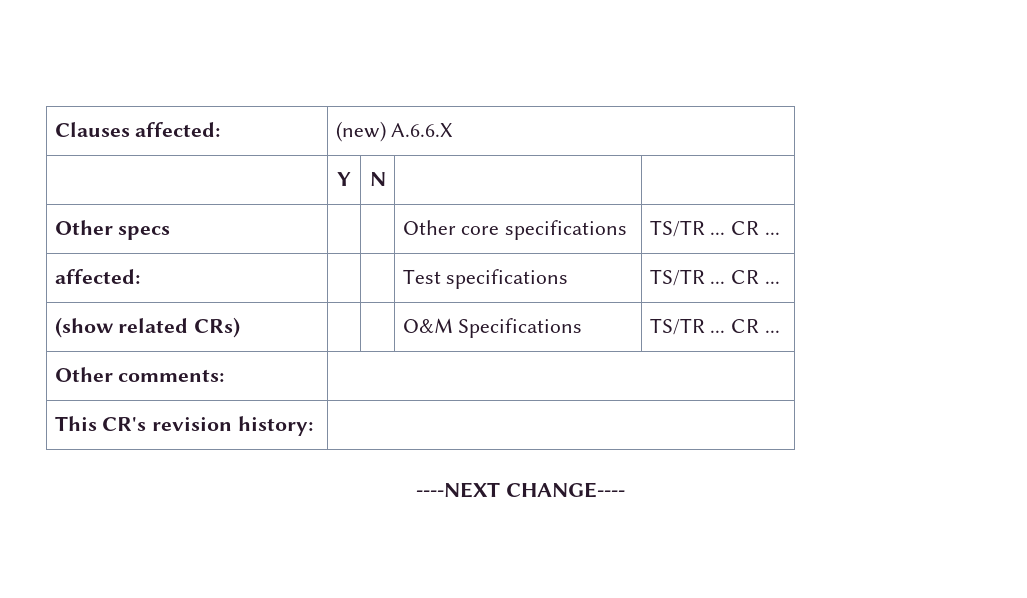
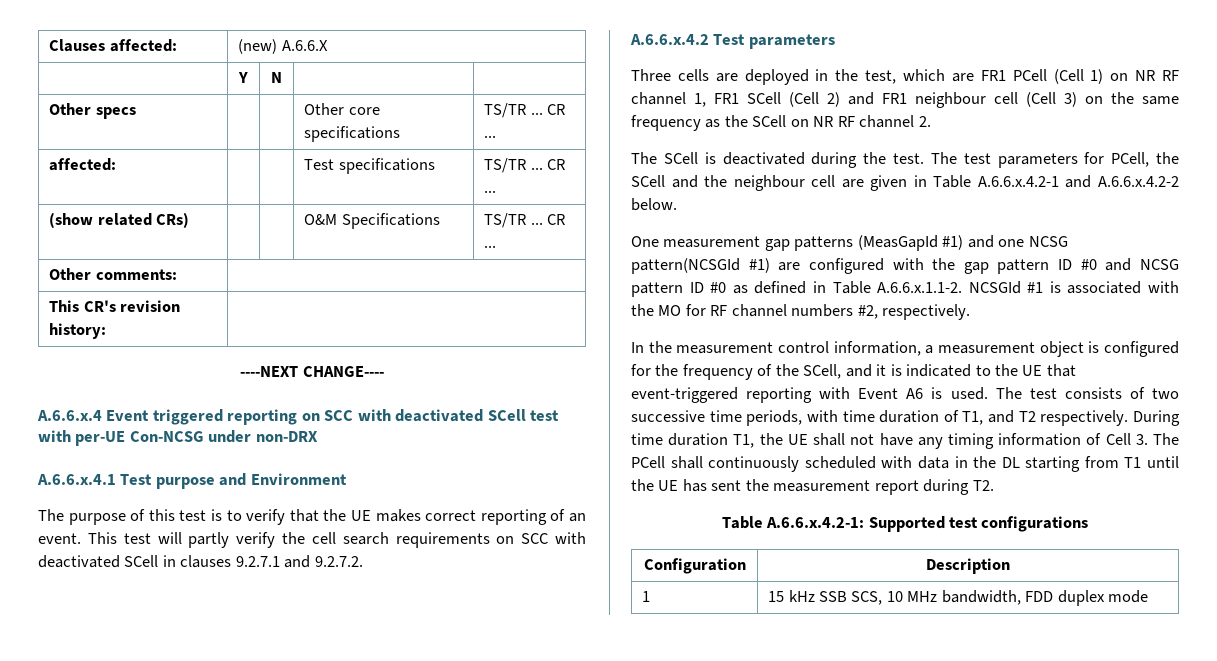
+ A.6.6.x.4 Event triggered reporting on SCC with deactivated SCell test with per-UE Con-NCSG under non-DRX
+ A.6.6.x.4.1 Test purpose and Environment
+ The purpose of this test is to verify that the UE makes correct reporting of an event. This test will partly verify the cell search requirements on SCC with deactivated SCell in clauses 9.2.7.1 and 9.2.7.2.
+ A.6.6.x.4.2 Test parameters
+ Three cells are deployed in the test, which are FR1 PCell (Cell 1) on NR RF channel 1, FR1 SCell (Cell 2) and FR1 neighbour cell (Cell 3) on the same frequency as the SCell on NR RF channel 2.
+ The SCell is deactivated during the test. The test parameters for PCell, the SCell and the neighbour cell are given in Table A.6.6.x.4.2-1 and A.6.6.x.4.2-2 below.
+ One measurement gap patterns (MeasGapId #1) and one NCSG pattern(NCSGId #1) are configured with the gap pattern ID #0 and NCSG pattern ID #0 as defined in Table A.6.6.x.1.1-2. NCSGId #1 is associated with the MO for RF channel numbers #2, respectively.
+ In the measurement control information, a measurement object is configured for the frequency of the SCell, and it is indicated to the UE that event-triggered reporting with Event A6 is used. The test consists of two successive time periods, with time duration of T1, and T2 respectively. During time duration T1, the UE shall not have any timing information of Cell 3. The PCell shall continuously scheduled with data in the DL starting from T1 until the UE has sent the measurement report during T2.
+ Table A.6.6.x.4.2-1: Supported test configurations
+ Configuration | Description
+ 1 | 15 kHz SSB SCS, 10 MHz bandwidth, FDD duplex mode

